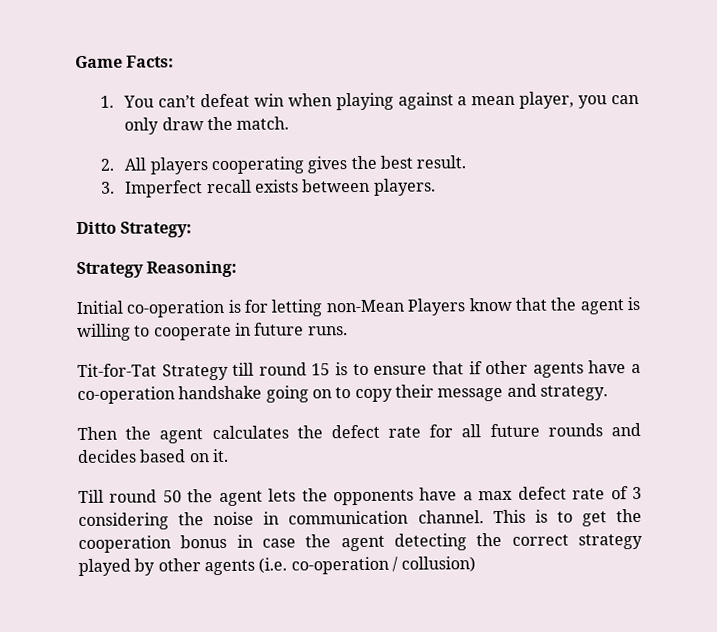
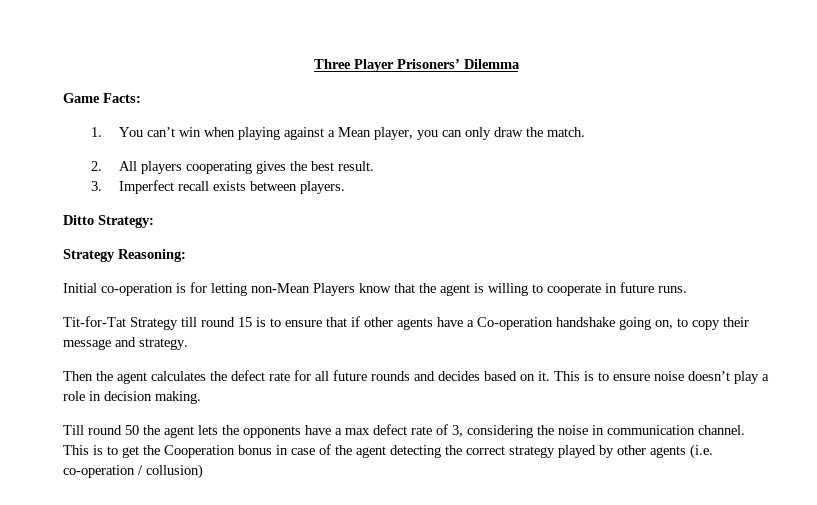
+ Three Player Prisoners’ Dilemma
- 1. You can’t defeat win when playing against a mean player, you can only draw the match.
+ 1. You can’t win when playing against a Mean player, you can only draw the match.
- Tit-for-Tat Strategy till round 15 is to ensure that if other agents have a co-operation handshake going on to copy their message and strategy.
+ Tit-for-Tat Strategy till round 15 is to ensure that if other agents have a Co-operation handshake going on, to copy their message and strategy.
+ This is to ensure noise doesn’t play a role in decision making.
- Till round 50 the agent lets the opponents have a max defect rate of 3 considering the noise in communication channel.
+ Till round 50 the agent lets the opponents have a max defect rate of 3, considering the noise in communication channel.
- This is to get the cooperation bonus in case the agent detecting the correct strategy played by other agents (i.e. co-operation / collusion)
+ This is to get the Cooperation bonus in case of the agent detecting the correct strategy played by other agents (i.e. co-operation / collusion)

